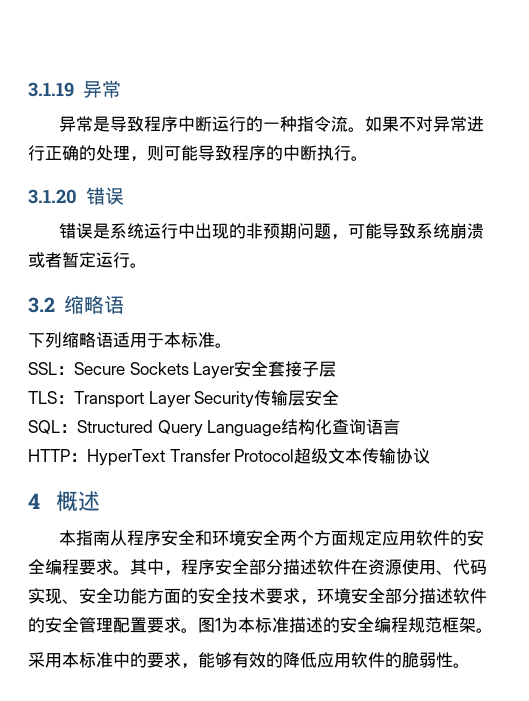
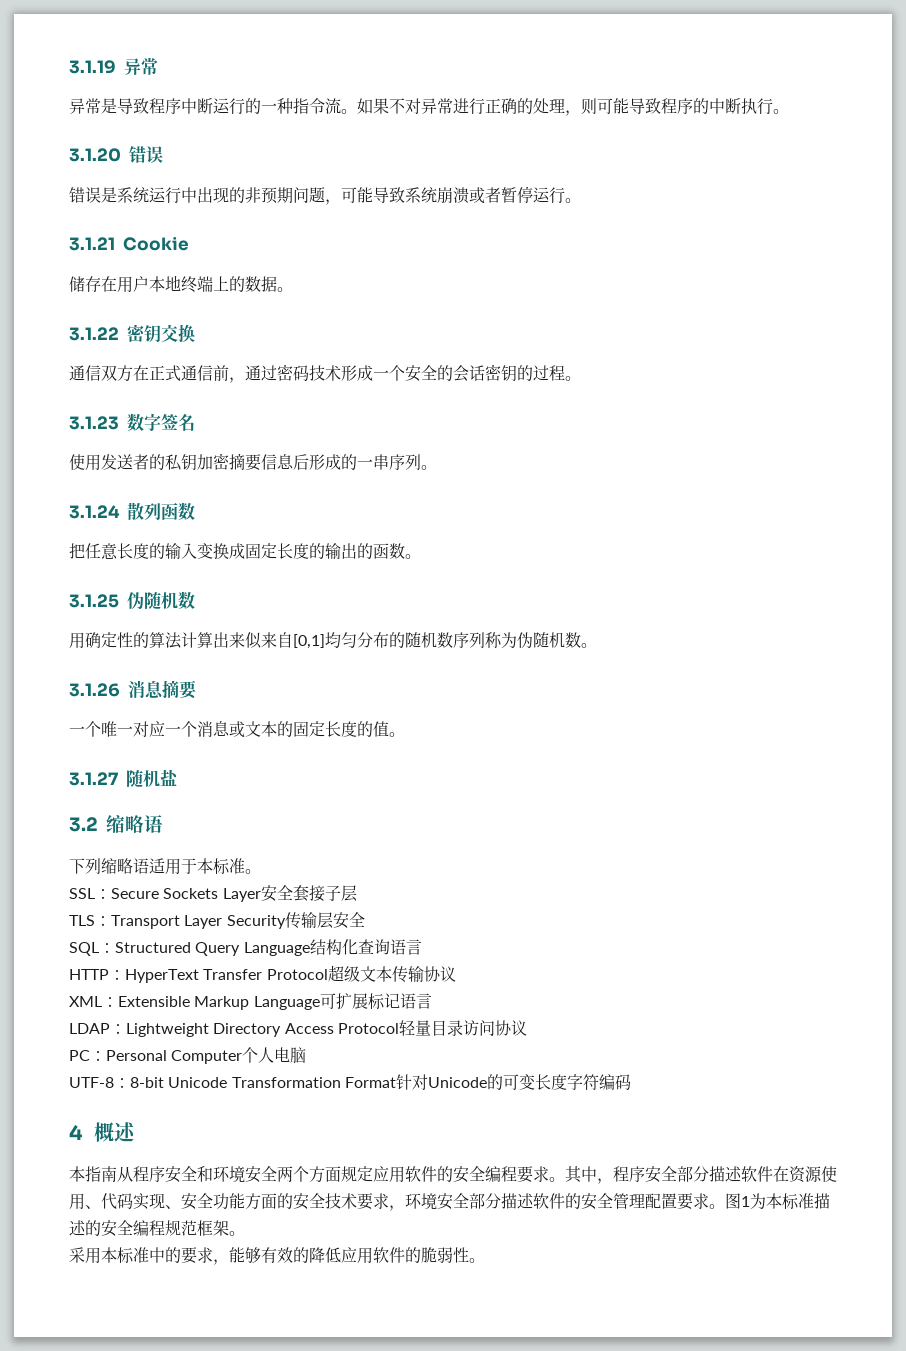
- 错误是系统运行中出现的非预期问题，可能导致系统崩溃或者暂定运行。
+ 错误是系统运行中出现的非预期问题，可能导致系统崩溃或者暂停运行。
+ 3.1.21 Cookie
+ 储存在用户本地终端上的数据。
+ 3.1.22密钥交换
+ 通信双方在正式通信前，通过密码技术形成一个安全的会话密钥的过程。
+ 3.1.23数字签名
+ 使用发送者的私钥加密摘要信息后形成的一串序列。
+ 3.1.24散列函数
+ 把任意长度的输入变换成固定长度的输出的函数。
+ 3.1.25伪随机数
+ 用确定性的算法计算出来似来自[0,1]均匀分布的随机数序列称为伪随机数。
+ 3.1.26消息摘要
+ 一个唯一对应一个消息或文本的固定长度的值。
+ 3.1.27随机盐
+ XML：Extensible Markup Language可扩展标记语言
+ LDAP：Lightweight Directory Access Protocol轻量目录访问协议
+ PC：Personal Computer个人电脑
+ UTF-8：8-bit Unicode Transformation Format针对Unicode的可变长度字符编码

